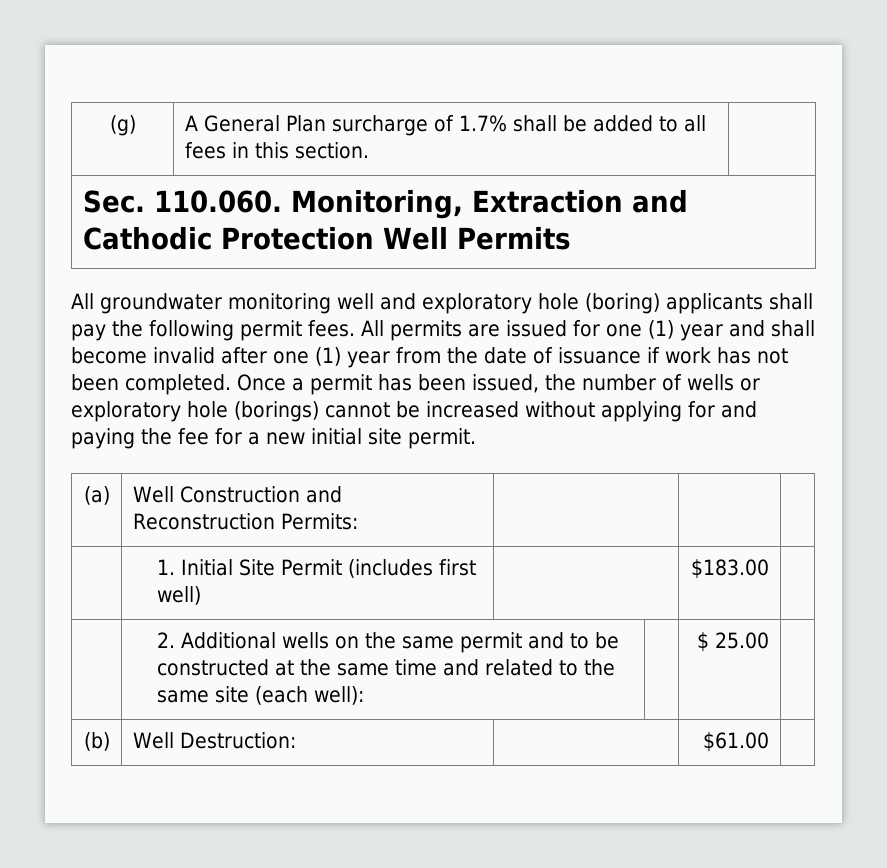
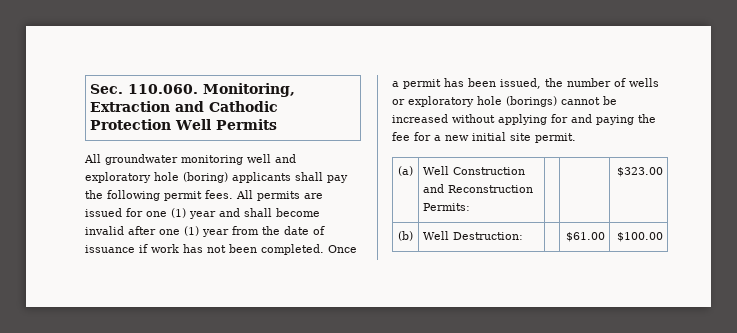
- (g) | A General Plan surcharge of 1.7% shall be added to all fees in this section. |
- (a) | Well Construction and Reconstruction Permits: | | |
- | 1. Initial Site Permit (includes first well) | | $183.00 |
- | 2. Additional wells on the same permit and to be constructed at the same time and related to the same site (each well): | | $ 25.00 |
+ (a) | Well Construction and Reconstruction Permits: | | | $323.00
- (b) | Well Destruction: | | $61.00 |
+ (b) | Well Destruction: | | $61.00 | $100.00

